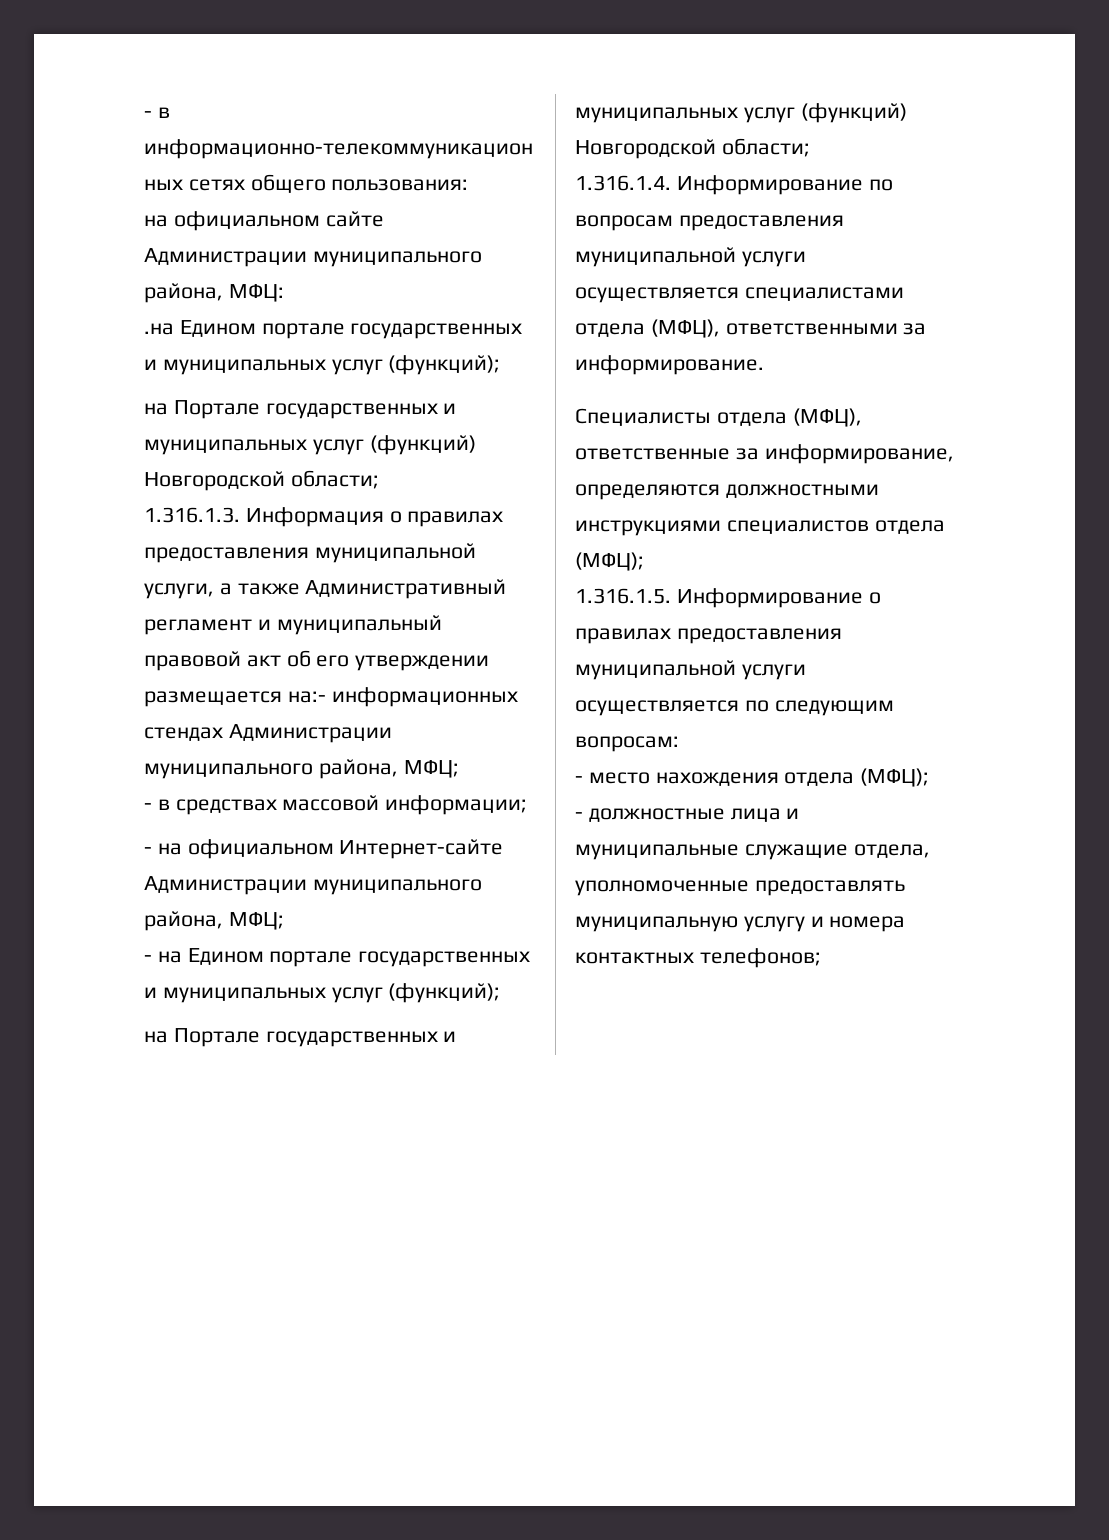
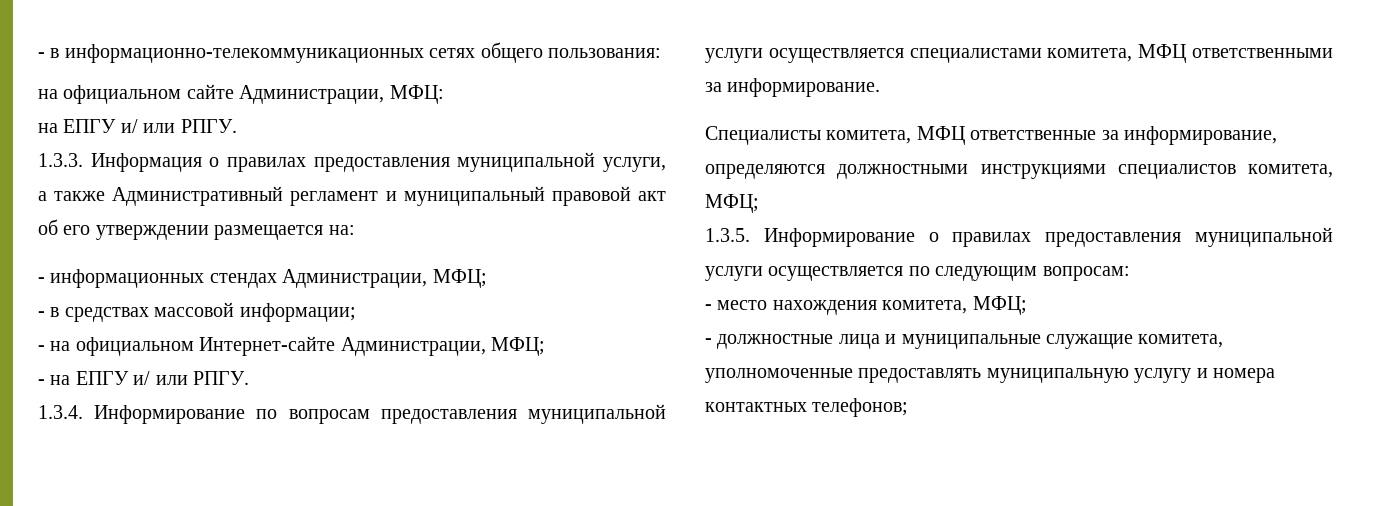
- на официальном сайте Администрации муниципального района, МФЦ:
- .на Едином портале государственных и муниципальных услуг (функций);
- на Портале государственных и муниципальных услуг (функций) Новгородской области;
- 1.316.1.3. Информация о правилах предоставления муниципальной услуги, а также Административный регламент и муниципальный правовой акт об его утверждении размещается на:- информационных стендах Администрации муниципального района, МФЦ;
+ на официальном сайте Администрации, МФЦ:
+ на ЕПГУ и/ или РПГУ.
+ 1.3.3. Информация о правилах предоставления муниципальной услуги, а также Административный регламент и муниципальный правовой акт об его утверждении размещается на:
+ - информационных стендах Администрации, МФЦ;
- - на официальном Интернет-сайте Администрации муниципального района, МФЦ;
+ - на официальном Интернет-сайте Администрации, МФЦ;
- - на Едином портале государственных и муниципальных услуг (функций);
- на Портале государственных и муниципальных услуг (функций) Новгородской области;
- 1.316.1.4. Информирование по вопросам предоставления муниципальной услуги осуществляется специалистами отдела (МФЦ), ответственными за информирование.
+ - на ЕПГУ и/ или РПГУ.
+ 1.3.4. Информирование по вопросам предоставления муниципальной услуги осуществляется специалистами комитета, МФЦ ответственными за информирование.
- Специалисты отдела (МФЦ), ответственные за информирование, определяются должностными инструкциями специалистов отдела (МФЦ);
- 1.316.1.5. Информирование о правилах предоставления муниципальной услуги осуществляется по следующим вопросам:
+ Специалисты комитета, МФЦ ответственные за информирование, определяются должностными инструкциями специалистов комитета, МФЦ;
+ 1.3.5. Информирование о правилах предоставления муниципальной услуги осуществляется по следующим вопросам:
- - место нахождения отдела (МФЦ);
+ - место нахождения комитета, МФЦ;
- - должностные лица и муниципальные служащие отдела, уполномоченные предоставлять муниципальную услугу и номера контактных телефонов;
+ - должностные лица и муниципальные служащие комитета, уполномоченные предоставлять муниципальную услугу и номера контактных телефонов;

